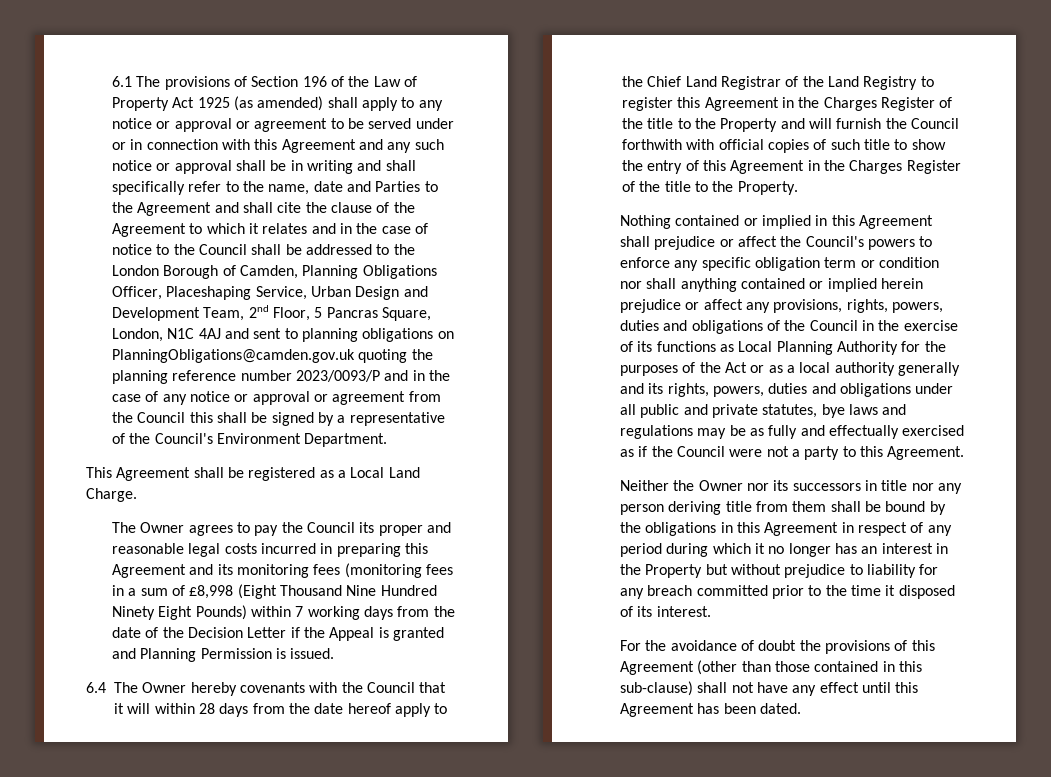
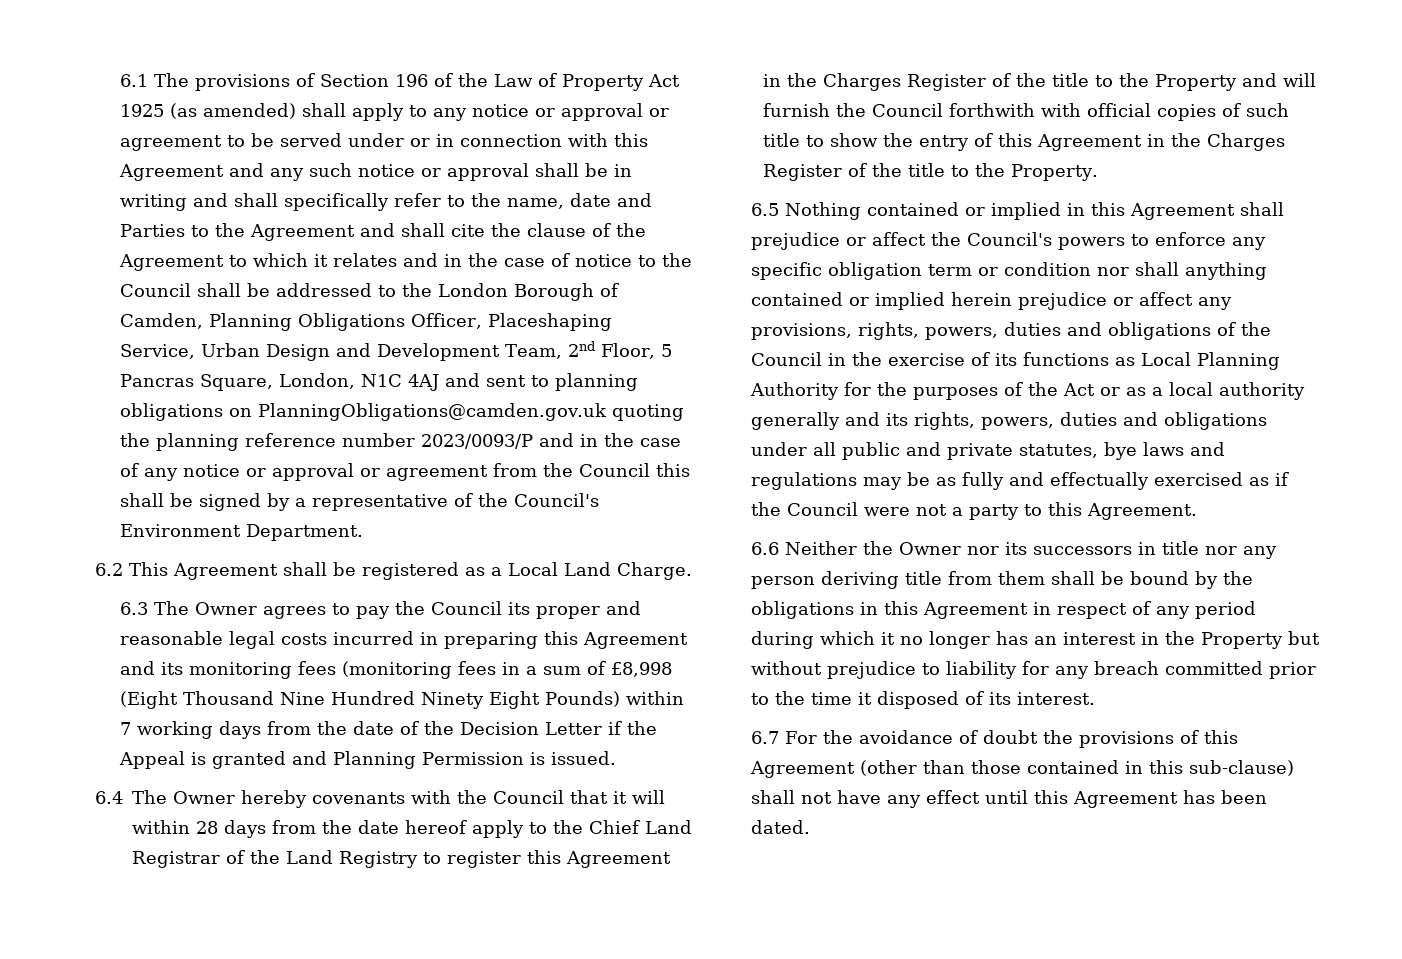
- This Agreement shall be registered as a Local Land Charge.
+ 6.2 This Agreement shall be registered as a Local Land Charge.
- The Owner agrees to pay the Council its proper and reasonable legal costs incurred in preparing this Agreement and its monitoring fees (monitoring fees in a sum of £8,998 (Eight Thousand Nine Hundred Ninety Eight Pounds) within 7 working days from the date of the Decision Letter if the Appeal is granted and Planning Permission is issued.
+ 6.3 The Owner agrees to pay the Council its proper and reasonable legal costs incurred in preparing this Agreement and its monitoring fees (monitoring fees in a sum of £8,998 (Eight Thousand Nine Hundred Ninety Eight Pounds) within 7 working days from the date of the Decision Letter if the Appeal is granted and Planning Permission is issued.
- Nothing contained or implied in this Agreement shall prejudice or affect the Council's powers to enforce any specific obligation term or condition nor shall anything contained or implied herein prejudice or affect any provisions, rights, powers, duties and obligations of the Council in the exercise of its functions as Local Planning Authority for the purposes of the Act or as a local authority generally and its rights, powers, duties and obligations under all public and private statutes, bye laws and regulations may be as fully and effectually exercised as if the Council were not a party to this Agreement.
+ 6.5 Nothing contained or implied in this Agreement shall prejudice or affect the Council's powers to enforce any specific obligation term or condition nor shall anything contained or implied herein prejudice or affect any provisions, rights, powers, duties and obligations of the Council in the exercise of its functions as Local Planning Authority for the purposes of the Act or as a local authority generally and its rights, powers, duties and obligations under all public and private statutes, bye laws and regulations may be as fully and effectually exercised as if the Council were not a party to this Agreement.
- Neither the Owner nor its successors in title nor any person deriving title from them shall be bound by the obligations in this Agreement in respect of any period during which it no longer has an interest in the Property but without prejudice to liability for any breach committed prior to the time it disposed of its interest.
+ 6.6 Neither the Owner nor its successors in title nor any person deriving title from them shall be bound by the obligations in this Agreement in respect of any period during which it no longer has an interest in the Property but without prejudice to liability for any breach committed prior to the time it disposed of its interest.
- For the avoidance of doubt the provisions of this Agreement (other than those contained in this sub-clause) shall not have any effect until this Agreement has been dated.
+ 6.7 For the avoidance of doubt the provisions of this Agreement (other than those contained in this sub-clause) shall not have any effect until this Agreement has been dated.

